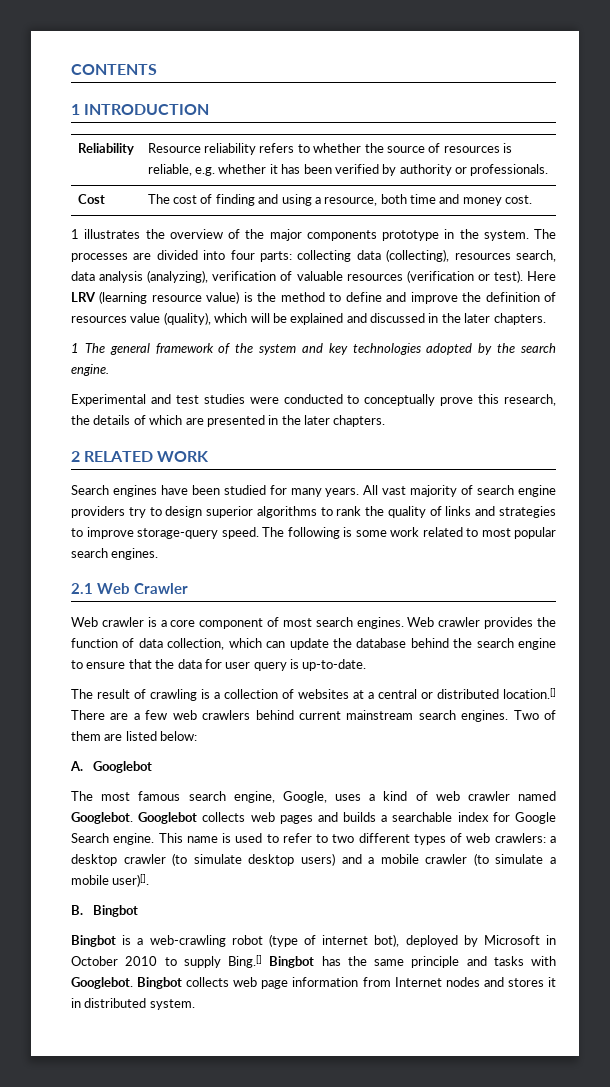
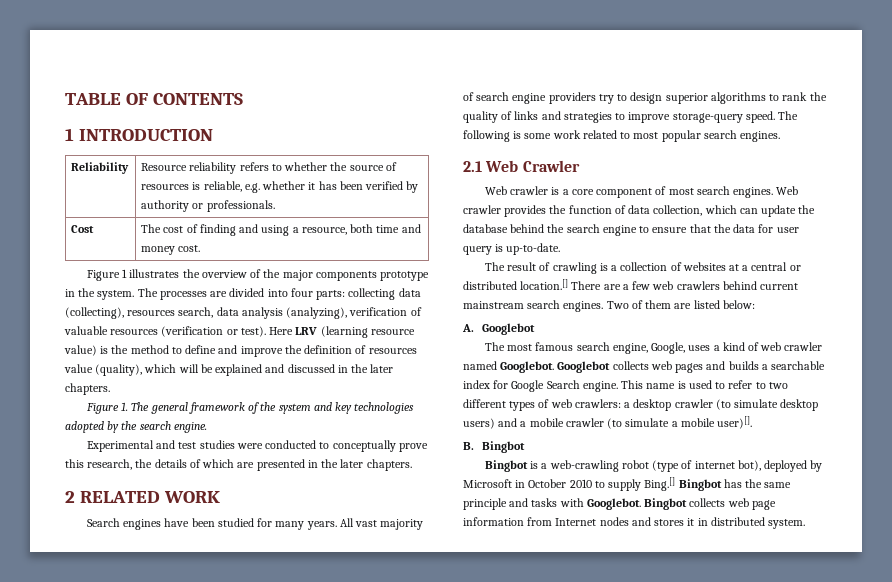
- CONTENTS
+ TABLE OF CONTENTS
- 1 illustrates the overview of the major components prototype in the system.
+ Figure 1 illustrates the overview of the major components prototype in the system.
- 1 The general framework of the system and key technologies adopted by the search engine.
+ Figure 1. The general framework of the system and key technologies adopted by the search engine.

